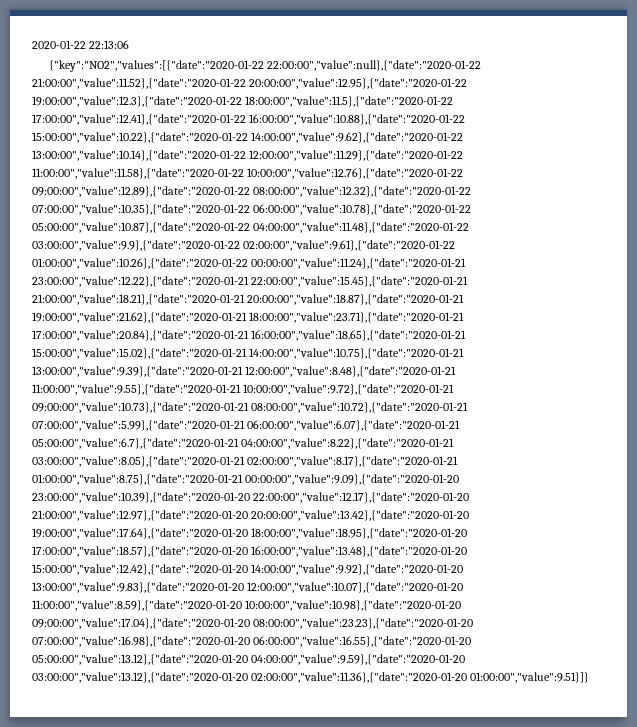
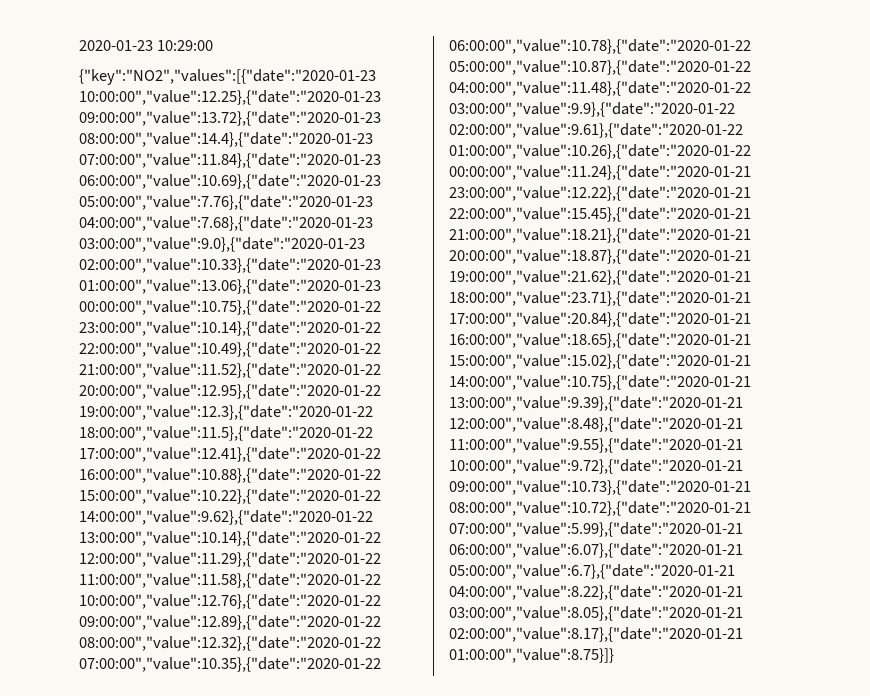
- 2020-01-22 22:13:06
- {"key":"NO2","values":[{"date":"2020-01-22 22:00:00","value":null},{"date":"2020-01-22 21:00:00","value":11.52},{"date":"2020-01-22 20:00:00","value":12.95},{"date":"2020-01-22 19:00:00","value":12.3},{"date":"2020-01-22 18:00:00","value":11.5},{"date":"2020-01-22 17:00:00","value":12.41},{"date":"2020-01-22 16:00:00","value":10.88},{"date":"2020-01-22 15:00:00","value":10.22},{"date":"2020-01-22 14:00:00","value":9.62},{"date":"2020-01-22 13:00:00","value":10.14},{"date":"2020-01-22 12:00:00","value":11.29},{"date":"2020-01-22 11:00:00","value":11.58},{"date":"2020-01-22 10:00:00","value":12.76},{"date":"2020-01-22 09:00:00","value":12.89},{"date":"2020-01-22 08:00:00","value":12.32},{"date":"2020-01-22 07:00:00","value":10.35},{"date":"2020-01-22 06:00:00","value":10.78},{"date":"2020-01-22 05:00:00","value":10.87},{"date":"2020-01-22 04:00:00","value":11.48},{"date":"2020-01-22 03:00:00","value":9.9},{"date":"2020-01-22 02:00:00","value":9.61},{"date":"2020-01-22 01:00:00","value":10.26},{"date":"2020-01-22 00:00:00","value":11.24},{"date":"2020-01-21 23:00:00","value":12.22},{"date":"2020-01-21 22:00:00","value":15.45},{"date":"2020-01-21 21:00:00","value":18.21},{"date":"2020-01-21 20:00:00","value":18.87},{"date":"2020-01-21 19:00:00","value":21.62},{"date":"2020-01-21 18:00:00","value":23.71},{"date":"2020-01-21 17:00:00","value":20.84},{"date":"2020-01-21 16:00:00","value":18.65},{"date":"2020-01-21 15:00:00","value":15.02},{"date":"2020-01-21 14:00:00","value":10.75},{"date":"2020-01-21 13:00:00","value":9.39},{"date":"2020-01-21 12:00:00","value":8.48},{"date":"2020-01-21 11:00:00","value":9.55},{"date":"2020-01-21 10:00:00","value":9.72},{"date":"2020-01-21 09:00:00","value":10.73},{"date":"2020-01-21 08:00:00","value":10.72},{"date":"2020-01-21 07:00:00","value":5.99},{"date":"2020-01-21 06:00:00","value":6.07},{"date":"2020-01-21 05:00:00","value":6.7},{"date":"2020-01-21 04:00:00","value":8.22},{"date":"2020-01-21 03:00:00","value":8.05},{"date":"2020-01-21 02:00:00","value":8.17},{"date":"2020-01-21 01:00:00","value":8.75},{"date":"2020-01-21 00:00:00","value":9.09},{"date":"2020-01-20 23:00:00","value":10.39},{"date":"2020-01-20 22:00:00","value":12.17},{"date":"2020-01-20 21:00:00","value":12.97},{"date":"2020-01-20 20:00:00","value":13.42},{"date":"2020-01-20 19:00:00","value":17.64},{"date":"2020-01-20 18:00:00","value":18.95},{"date":"2020-01-20 17:00:00","value":18.57},{"date":"2020-01-20 16:00:00","value":13.48},{"date":"2020-01-20 15:00:00","value":12.42},{"date":"2020-01-20 14:00:00","value":9.92},{"date":"2020-01-20 13:00:00","value":9.83},{"date":"2020-01-20 12:00:00","value":10.07},{"date":"2020-01-20 11:00:00","value":8.59},{"date":"2020-01-20 10:00:00","value":10.98},{"date":"2020-01-20 09:00:00","value":17.04},{"date":"2020-01-20 08:00:00","value":23.23},{"date":"2020-01-20 07:00:00","value":16.98},{"date":"2020-01-20 06:00:00","value":16.55},{"date":"2020-01-20 05:00:00","value":13.12},{"date":"2020-01-20 04:00:00","value":9.59},{"date":"2020-01-20 03:00:00","value":13.12},{"date":"2020-01-20 02:00:00","value":11.36},{"date":"2020-01-20 01:00:00","value":9.51}]}
+ 2020-01-23 10:29:00
+ {"key":"NO2","values":[{"date":"2020-01-23 10:00:00","value":12.25},{"date":"2020-01-23 09:00:00","value":13.72},{"date":"2020-01-23 08:00:00","value":14.4},{"date":"2020-01-23 07:00:00","value":11.84},{"date":"2020-01-23 06:00:00","value":10.69},{"date":"2020-01-23 05:00:00","value":7.76},{"date":"2020-01-23 04:00:00","value":7.68},{"date":"2020-01-23 03:00:00","value":9.0},{"date":"2020-01-23 02:00:00","value":10.33},{"date":"2020-01-23 01:00:00","value":13.06},{"date":"2020-01-23 00:00:00","value":10.75},{"date":"2020-01-22 23:00:00","value":10.14},{"date":"2020-01-22 22:00:00","value":10.49},{"date":"2020-01-22 21:00:00","value":11.52},{"date":"2020-01-22 20:00:00","value":12.95},{"date":"2020-01-22 19:00:00","value":12.3},{"date":"2020-01-22 18:00:00","value":11.5},{"date":"2020-01-22 17:00:00","value":12.41},{"date":"2020-01-22 16:00:00","value":10.88},{"date":"2020-01-22 15:00:00","value":10.22},{"date":"2020-01-22 14:00:00","value":9.62},{"date":"2020-01-22 13:00:00","value":10.14},{"date":"2020-01-22 12:00:00","value":11.29},{"date":"2020-01-22 11:00:00","value":11.58},{"date":"2020-01-22 10:00:00","value":12.76},{"date":"2020-01-22 09:00:00","value":12.89},{"date":"2020-01-22 08:00:00","value":12.32},{"date":"2020-01-22 07:00:00","value":10.35},{"date":"2020-01-22 06:00:00","value":10.78},{"date":"2020-01-22 05:00:00","value":10.87},{"date":"2020-01-22 04:00:00","value":11.48},{"date":"2020-01-22 03:00:00","value":9.9},{"date":"2020-01-22 02:00:00","value":9.61},{"date":"2020-01-22 01:00:00","value":10.26},{"date":"2020-01-22 00:00:00","value":11.24},{"date":"2020-01-21 23:00:00","value":12.22},{"date":"2020-01-21 22:00:00","value":15.45},{"date":"2020-01-21 21:00:00","value":18.21},{"date":"2020-01-21 20:00:00","value":18.87},{"date":"2020-01-21 19:00:00","value":21.62},{"date":"2020-01-21 18:00:00","value":23.71},{"date":"2020-01-21 17:00:00","value":20.84},{"date":"2020-01-21 16:00:00","value":18.65},{"date":"2020-01-21 15:00:00","value":15.02},{"date":"2020-01-21 14:00:00","value":10.75},{"date":"2020-01-21 13:00:00","value":9.39},{"date":"2020-01-21 12:00:00","value":8.48},{"date":"2020-01-21 11:00:00","value":9.55},{"date":"2020-01-21 10:00:00","value":9.72},{"date":"2020-01-21 09:00:00","value":10.73},{"date":"2020-01-21 08:00:00","value":10.72},{"date":"2020-01-21 07:00:00","value":5.99},{"date":"2020-01-21 06:00:00","value":6.07},{"date":"2020-01-21 05:00:00","value":6.7},{"date":"2020-01-21 04:00:00","value":8.22},{"date":"2020-01-21 03:00:00","value":8.05},{"date":"2020-01-21 02:00:00","value":8.17},{"date":"2020-01-21 01:00:00","value":8.75}]}

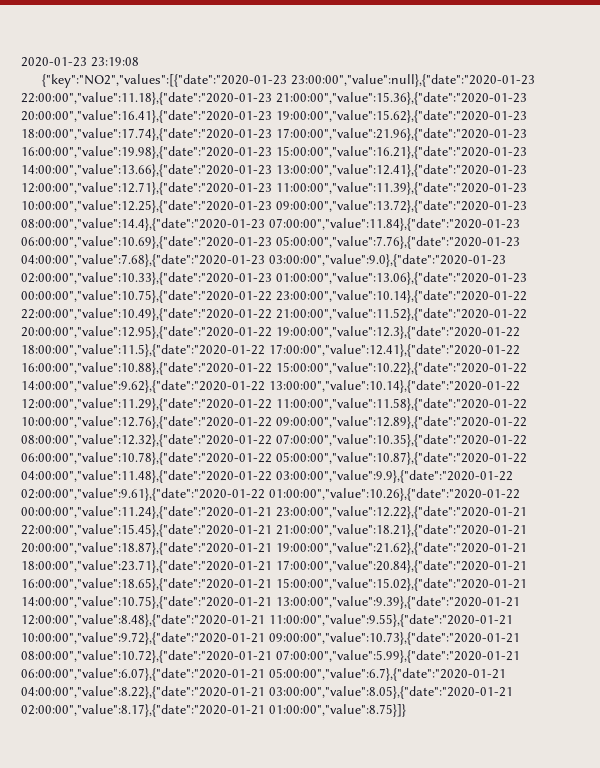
- 2020-01-23 10:29:00
+ 2020-01-23 23:19:08
- {"key":"NO2","values":[{"date":"2020-01-23 10:00:00","value":12.25},{"date":"2020-01-23 09:00:00","value":13.72},{"date":"2020-01-23 08:00:00","value":14.4},{"date":"2020-01-23 07:00:00","value":11.84},{"date":"2020-01-23 06:00:00","value":10.69},{"date":"2020-01-23 05:00:00","value":7.76},{"date":"2020-01-23 04:00:00","value":7.68},{"date":"2020-01-23 03:00:00","value":9.0},{"date":"2020-01-23 02:00:00","value":10.33},{"date":"2020-01-23 01:00:00","value":13.06},{"date":"2020-01-23 00:00:00","value":10.75},{"date":"2020-01-22 23:00:00","value":10.14},{"date":"2020-01-22 22:00:00","value":10.49},{"date":"2020-01-22 21:00:00","value":11.52},{"date":"2020-01-22 20:00:00","value":12.95},{"date":"2020-01-22 19:00:00","value":12.3},{"date":"2020-01-22 18:00:00","value":11.5},{"date":"2020-01-22 17:00:00","value":12.41},{"date":"2020-01-22 16:00:00","value":10.88},{"date":"2020-01-22 15:00:00","value":10.22},{"date":"2020-01-22 14:00:00","value":9.62},{"date":"2020-01-22 13:00:00","value":10.14},{"date":"2020-01-22 12:00:00","value":11.29},{"date":"2020-01-22 11:00:00","value":11.58},{"date":"2020-01-22 10:00:00","value":12.76},{"date":"2020-01-22 09:00:00","value":12.89},{"date":"2020-01-22 08:00:00","value":12.32},{"date":"2020-01-22 07:00:00","value":10.35},{"date":"2020-01-22 06:00:00","value":10.78},{"date":"2020-01-22 05:00:00","value":10.87},{"date":"2020-01-22 04:00:00","value":11.48},{"date":"2020-01-22 03:00:00","value":9.9},{"date":"2020-01-22 02:00:00","value":9.61},{"date":"2020-01-22 01:00:00","value":10.26},{"date":"2020-01-22 00:00:00","value":11.24},{"date":"2020-01-21 23:00:00","value":12.22},{"date":"2020-01-21 22:00:00","value":15.45},{"date":"2020-01-21 21:00:00","value":18.21},{"date":"2020-01-21 20:00:00","value":18.87},{"date":"2020-01-21 19:00:00","value":21.62},{"date":"2020-01-21 18:00:00","value":23.71},{"date":"2020-01-21 17:00:00","value":20.84},{"date":"2020-01-21 16:00:00","value":18.65},{"date":"2020-01-21 15:00:00","value":15.02},{"date":"2020-01-21 14:00:00","value":10.75},{"date":"2020-01-21 13:00:00","value":9.39},{"date":"2020-01-21 12:00:00","value":8.48},{"date":"2020-01-21 11:00:00","value":9.55},{"date":"2020-01-21 10:00:00","value":9.72},{"date":"2020-01-21 09:00:00","value":10.73},{"date":"2020-01-21 08:00:00","value":10.72},{"date":"2020-01-21 07:00:00","value":5.99},{"date":"2020-01-21 06:00:00","value":6.07},{"date":"2020-01-21 05:00:00","value":6.7},{"date":"2020-01-21 04:00:00","value":8.22},{"date":"2020-01-21 03:00:00","value":8.05},{"date":"2020-01-21 02:00:00","value":8.17},{"date":"2020-01-21 01:00:00","value":8.75}]}
+ {"key":"NO2","values":[{"date":"2020-01-23 23:00:00","value":null},{"date":"2020-01-23 22:00:00","value":11.18},{"date":"2020-01-23 21:00:00","value":15.36},{"date":"2020-01-23 20:00:00","value":16.41},{"date":"2020-01-23 19:00:00","value":15.62},{"date":"2020-01-23 18:00:00","value":17.74},{"date":"2020-01-23 17:00:00","value":21.96},{"date":"2020-01-23 16:00:00","value":19.98},{"date":"2020-01-23 15:00:00","value":16.21},{"date":"2020-01-23 14:00:00","value":13.66},{"date":"2020-01-23 13:00:00","value":12.41},{"date":"2020-01-23 12:00:00","value":12.71},{"date":"2020-01-23 11:00:00","value":11.39},{"date":"2020-01-23 10:00:00","value":12.25},{"date":"2020-01-23 09:00:00","value":13.72},{"date":"2020-01-23 08:00:00","value":14.4},{"date":"2020-01-23 07:00:00","value":11.84},{"date":"2020-01-23 06:00:00","value":10.69},{"date":"2020-01-23 05:00:00","value":7.76},{"date":"2020-01-23 04:00:00","value":7.68},{"date":"2020-01-23 03:00:00","value":9.0},{"date":"2020-01-23 02:00:00","value":10.33},{"date":"2020-01-23 01:00:00","value":13.06},{"date":"2020-01-23 00:00:00","value":10.75},{"date":"2020-01-22 23:00:00","value":10.14},{"date":"2020-01-22 22:00:00","value":10.49},{"date":"2020-01-22 21:00:00","value":11.52},{"date":"2020-01-22 20:00:00","value":12.95},{"date":"2020-01-22 19:00:00","value":12.3},{"date":"2020-01-22 18:00:00","value":11.5},{"date":"2020-01-22 17:00:00","value":12.41},{"date":"2020-01-22 16:00:00","value":10.88},{"date":"2020-01-22 15:00:00","value":10.22},{"date":"2020-01-22 14:00:00","value":9.62},{"date":"2020-01-22 13:00:00","value":10.14},{"date":"2020-01-22 12:00:00","value":11.29},{"date":"2020-01-22 11:00:00","value":11.58},{"date":"2020-01-22 10:00:00","value":12.76},{"date":"2020-01-22 09:00:00","value":12.89},{"date":"2020-01-22 08:00:00","value":12.32},{"date":"2020-01-22 07:00:00","value":10.35},{"date":"2020-01-22 06:00:00","value":10.78},{"date":"2020-01-22 05:00:00","value":10.87},{"date":"2020-01-22 04:00:00","value":11.48},{"date":"2020-01-22 03:00:00","value":9.9},{"date":"2020-01-22 02:00:00","value":9.61},{"date":"2020-01-22 01:00:00","value":10.26},{"date":"2020-01-22 00:00:00","value":11.24},{"date":"2020-01-21 23:00:00","value":12.22},{"date":"2020-01-21 22:00:00","value":15.45},{"date":"2020-01-21 21:00:00","value":18.21},{"date":"2020-01-21 20:00:00","value":18.87},{"date":"2020-01-21 19:00:00","value":21.62},{"date":"2020-01-21 18:00:00","value":23.71},{"date":"2020-01-21 17:00:00","value":20.84},{"date":"2020-01-21 16:00:00","value":18.65},{"date":"2020-01-21 15:00:00","value":15.02},{"date":"2020-01-21 14:00:00","value":10.75},{"date":"2020-01-21 13:00:00","value":9.39},{"date":"2020-01-21 12:00:00","value":8.48},{"date":"2020-01-21 11:00:00","value":9.55},{"date":"2020-01-21 10:00:00","value":9.72},{"date":"2020-01-21 09:00:00","value":10.73},{"date":"2020-01-21 08:00:00","value":10.72},{"date":"2020-01-21 07:00:00","value":5.99},{"date":"2020-01-21 06:00:00","value":6.07},{"date":"2020-01-21 05:00:00","value":6.7},{"date":"2020-01-21 04:00:00","value":8.22},{"date":"2020-01-21 03:00:00","value":8.05},{"date":"2020-01-21 02:00:00","value":8.17},{"date":"2020-01-21 01:00:00","value":8.75}]}

